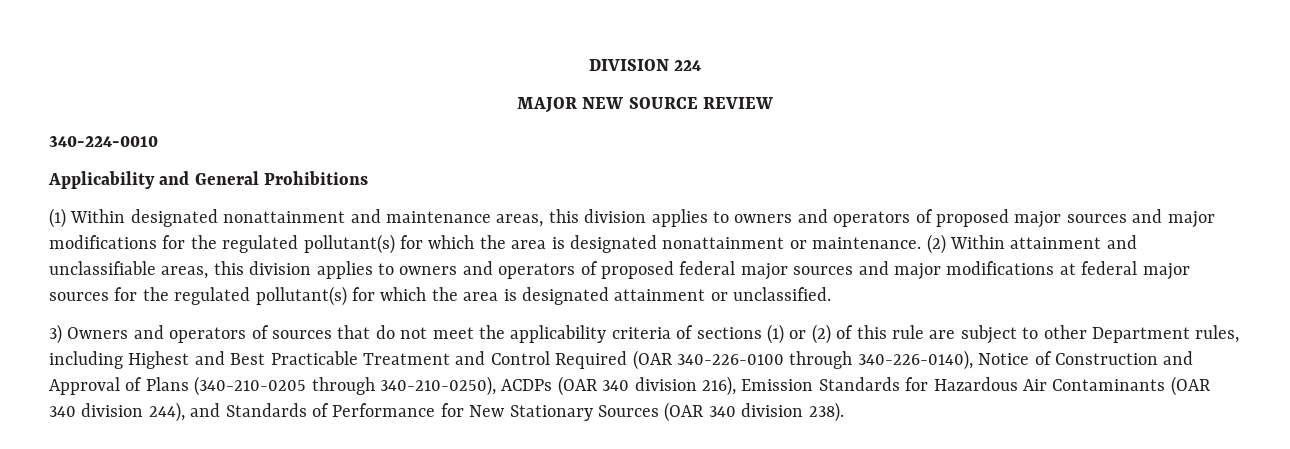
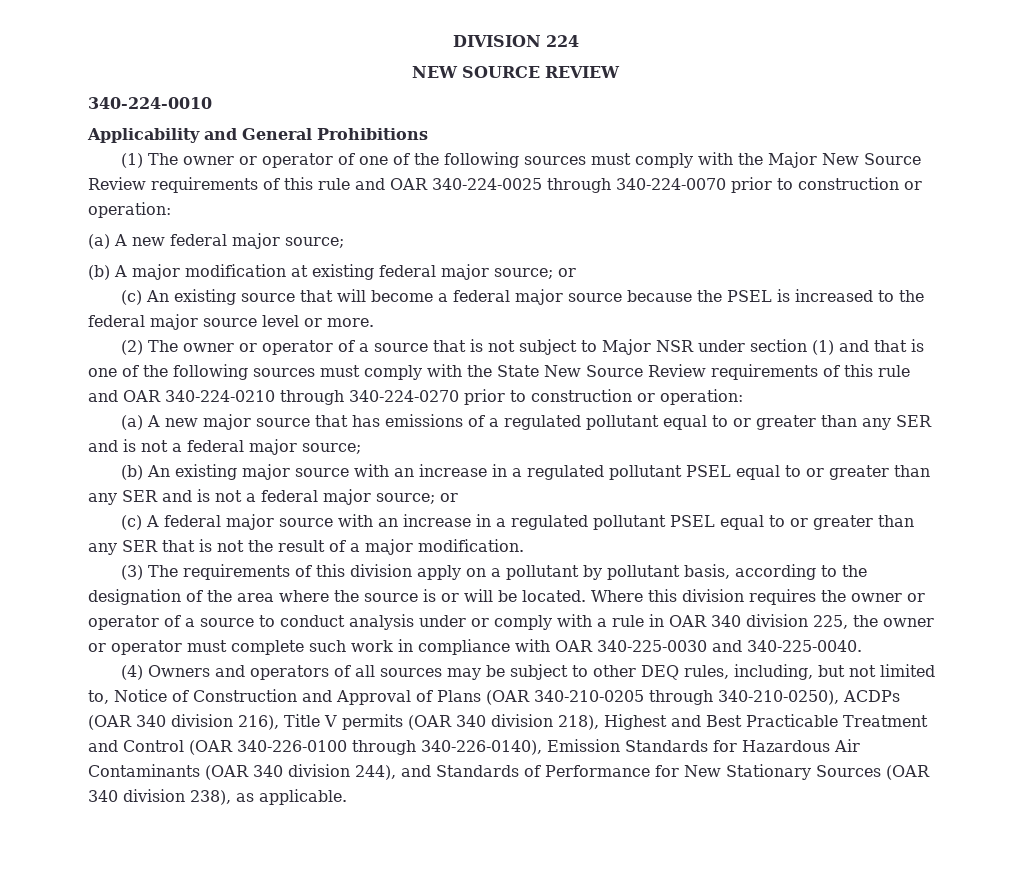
- MAJOR NEW SOURCE REVIEW
+ NEW SOURCE REVIEW
- (1) Within designated nonattainment and maintenance areas, this division applies to owners and operators of proposed major sources and major modifications for the regulated pollutant(s) for which the area is designated nonattainment or maintenance. (2) Within attainment and unclassifiable areas, this division applies to owners and operators of proposed federal major sources and major modifications at federal major sources for the regulated pollutant(s) for which the area is designated attainment or unclassified.
- 3) Owners and operators of sources that do not meet the applicability criteria of sections (1) or (2) of this rule are subject to other Department rules, including Highest and Best Practicable Treatment and Control Required (OAR 340-226-0100 through 340-226-0140), Notice of Construction and Approval of Plans (340-210-0205 through 340-210-0250), ACDPs (OAR 340 division 216), Emission Standards for Hazardous Air Contaminants (OAR 340 division 244), and Standards of Performance for New Stationary Sources (OAR 340 division 238).
+ (1) The owner or operator of one of the following sources must comply with the Major New Source Review requirements of this rule and OAR 340-224-0025 through 340-224-0070 prior to construction or operation:
+ (a) A new federal major source;
+ (b) A major modification at existing federal major source; or
+ (c) An existing source that will become a federal major source because the PSEL is increased to the federal major source level or more.
+ (2) The owner or operator of a source that is not subject to Major NSR under section (1) and that is one of the following sources must comply with the State New Source Review requirements of this rule and OAR 340-224-0210 through 340-224-0270 prior to construction or operation:
+ (a) A new major source that has emissions of a regulated pollutant equal to or greater than any SER and is not a federal major source;
+ (b) An existing major source with an increase in a regulated pollutant PSEL equal to or greater than any SER and is not a federal major source; or
+ (c) A federal major source with an increase in a regulated pollutant PSEL equal to or greater than any SER that is not the result of a major modification.
+ (3) The requirements of this division apply on a pollutant by pollutant basis, according to the designation of the area where the source is or will be located. Where this division requires the owner or operator of a source to conduct analysis under or comply with a rule in OAR 340 division 225, the owner or operator must complete such work in compliance with OAR 340-225-0030 and 340-225-0040.
+ (4) Owners and operators of all sources may be subject to other DEQ rules, including, but not limited to, Notice of Construction and Approval of Plans (OAR 340-210-0205 through 340-210-0250), ACDPs (OAR 340 division 216), Title V permits (OAR 340 division 218), Highest and Best Practicable Treatment and Control (OAR 340-226-0100 through 340-226-0140), Emission Standards for Hazardous Air Contaminants (OAR 340 division 244), and Standards of Performance for New Stationary Sources (OAR 340 division 238), as applicable.

